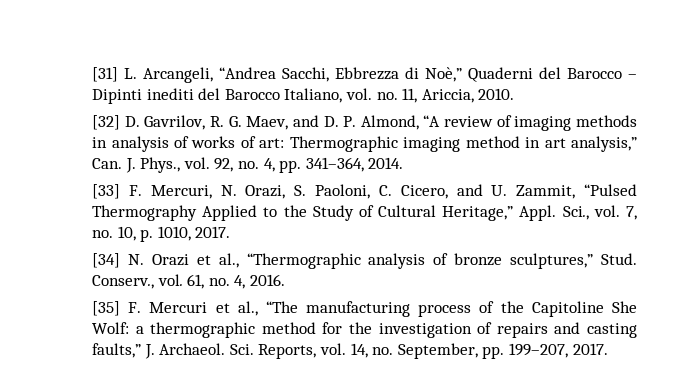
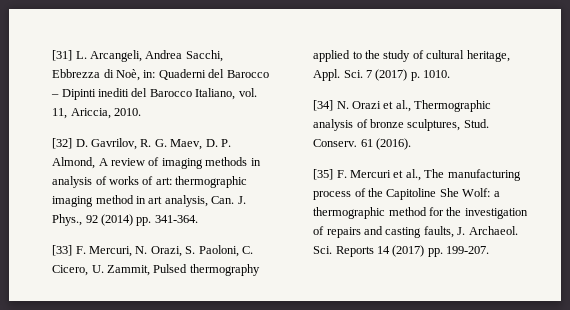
- [31] L. Arcangeli, “Andrea Sacchi, Ebbrezza di Noè,” Quaderni del Barocco – Dipinti inediti del Barocco Italiano, vol. no. 11, Ariccia, 2010.
+ [31] L. Arcangeli, Andrea Sacchi, Ebbrezza di Noè, in: Quaderni del Barocco – Dipinti inediti del Barocco Italiano, vol. 11, Ariccia, 2010.
- [32] D. Gavrilov, R. G. Maev, and D. P. Almond, “A review of imaging methods in analysis of works of art: Thermographic imaging method in art analysis,” Can. J. Phys., vol. 92, no. 4, pp. 341–364, 2014.
+ [32] D. Gavrilov, R. G. Maev, D. P. Almond, A review of imaging methods in analysis of works of art: thermographic imaging method in art analysis, Can. J. Phys., 92 (2014) pp. 341-364.
- [33] F. Mercuri, N. Orazi, S. Paoloni, C. Cicero, and U. Zammit, “Pulsed Thermography Applied to the Study of Cultural Heritage,” Appl. Sci., vol. 7, no. 10, p. 1010, 2017.
+ [33] F. Mercuri, N. Orazi, S. Paoloni, C. Cicero, U. Zammit, Pulsed thermography applied to the study of cultural heritage, Appl. Sci. 7 (2017) p. 1010.
- [34] N. Orazi et al., “Thermographic analysis of bronze sculptures,” Stud. Conserv., vol. 61, no. 4, 2016.
+ [34] N. Orazi et al., Thermographic analysis of bronze sculptures, Stud. Conserv. 61 (2016).
- [35] F. Mercuri et al., “The manufacturing process of the Capitoline She Wolf: a thermographic method for the investigation of repairs and casting faults,” J. Archaeol.
+ [35] F. Mercuri et al., The manufacturing process of the Capitoline She Wolf: a thermographic method for the investigation of repairs and casting faults, J. Archaeol.
- Sci. Reports, vol. 14, no. September, pp. 199–207, 2017.
+ Sci. Reports 14 (2017) pp. 199-207.

